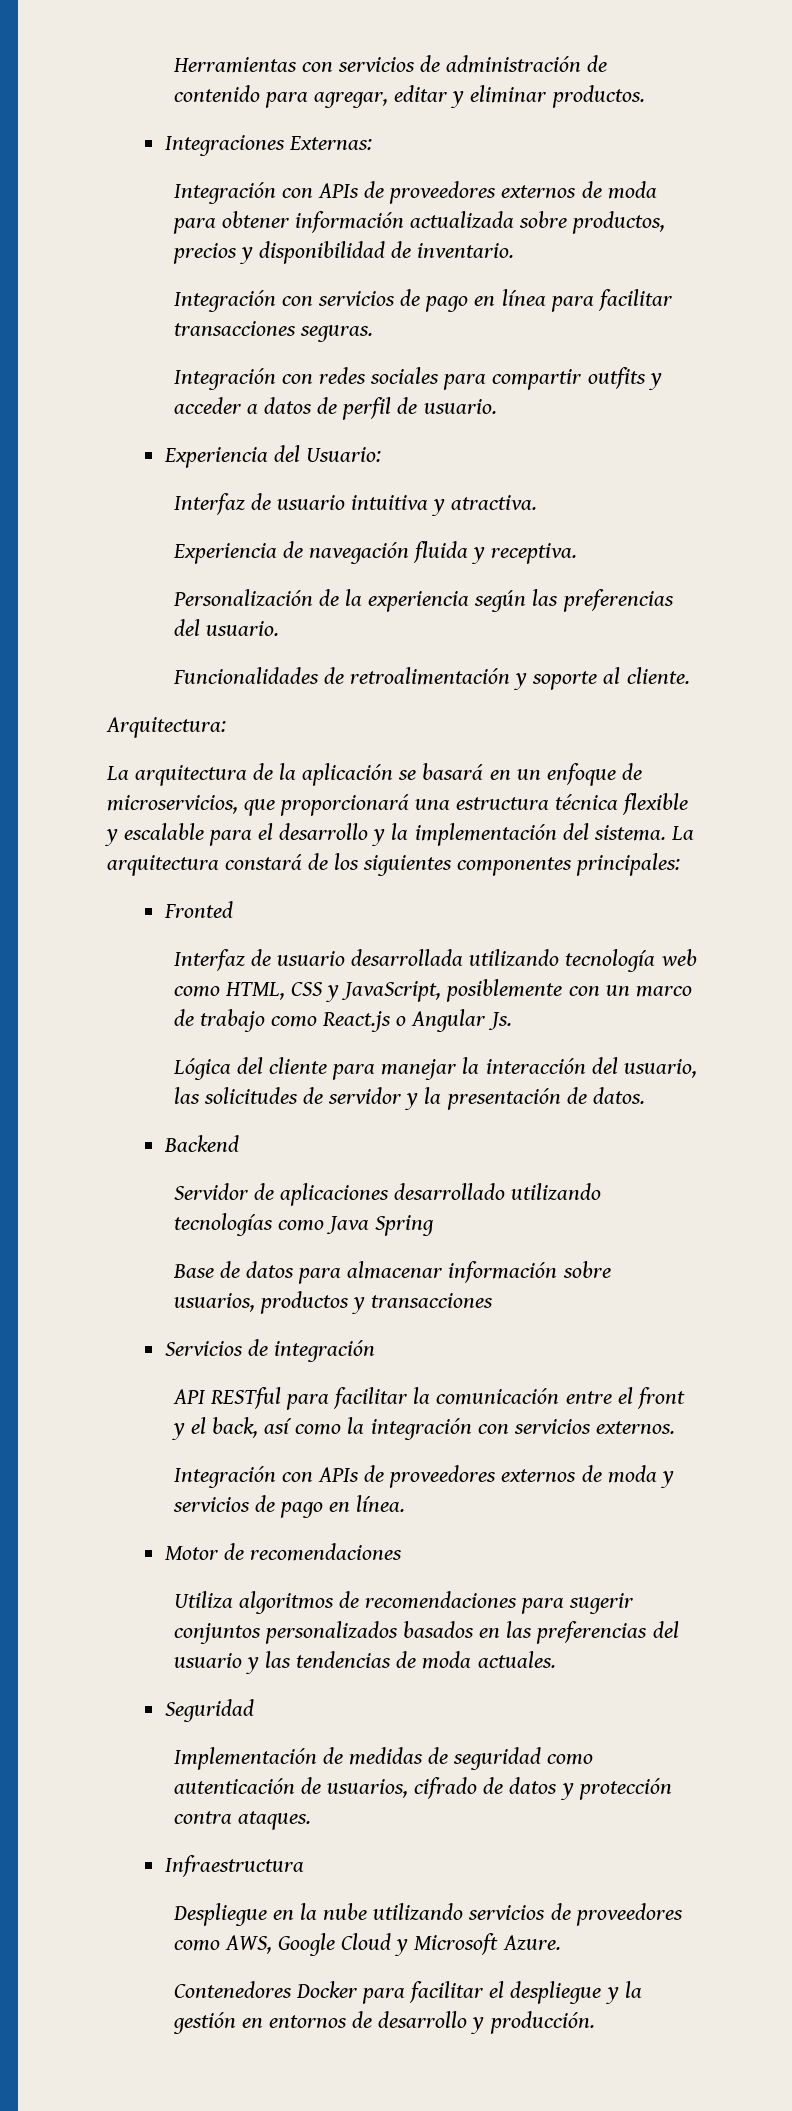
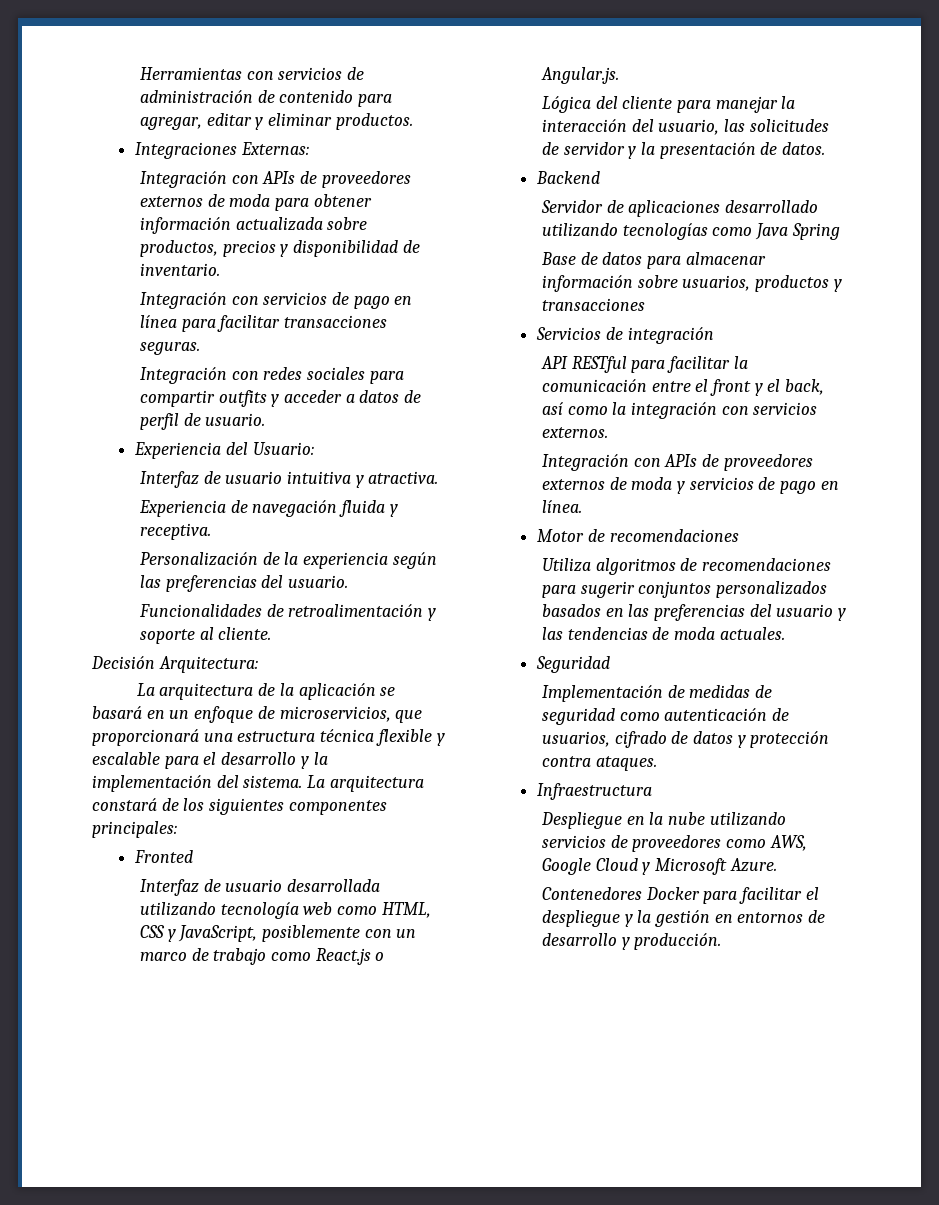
- Arquitectura:
+ Decisión Arquitectura:
- Interfaz de usuario desarrollada utilizando tecnología web como HTML, CSS y JavaScript, posiblemente con un marco de trabajo como React.js o Angular Js.
+ Interfaz de usuario desarrollada utilizando tecnología web como HTML, CSS y JavaScript, posiblemente con un marco de trabajo como React.js o Angular.js.

